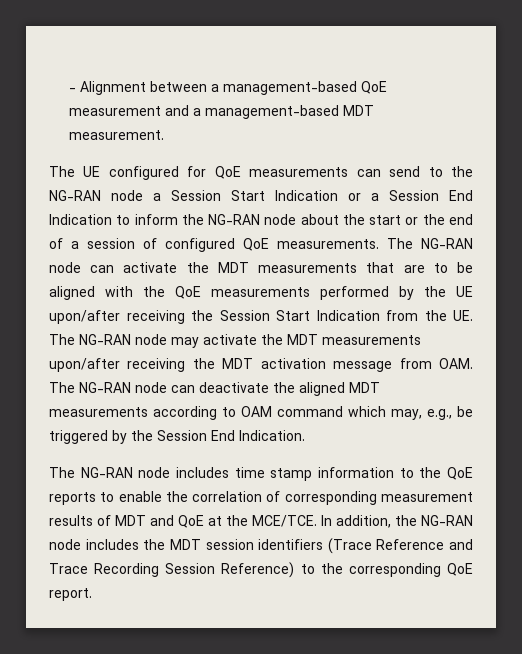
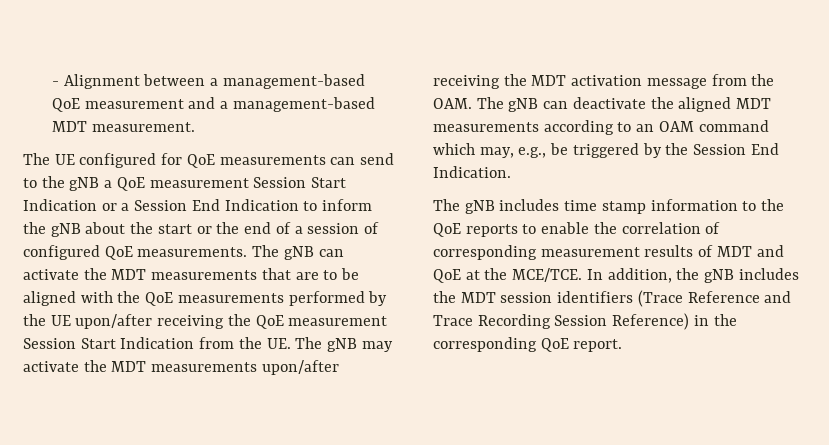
- The UE configured for QoE measurements can send to the NG-RAN node a Session Start Indication or a Session End Indication to inform the NG-RAN node about the start or the end of a session of configured QoE measurements.
+ The UE configured for QoE measurements can send to the gNB a QoE measurement Session Start Indication or a Session End Indication to inform the gNB about the start or the end of a session of configured QoE measurements.
- The NG-RAN node can activate the MDT measurements that are to be aligned with the QoE measurements performed by the UE upon/after receiving the Session Start Indication from the UE. The NG-RAN node may activate the MDT measurements upon/after receiving the MDT activation message from OAM. The NG-RAN node can deactivate the aligned MDT measurements according to OAM command which may, e.g., be triggered by the Session End Indication.
+ The gNB can activate the MDT measurements that are to be aligned with the QoE measurements performed by the UE upon/after receiving the QoE measurement Session Start Indication from the UE. The gNB may activate the MDT measurements upon/after receiving the MDT activation message from the OAM. The gNB can deactivate the aligned MDT measurements according to an OAM command which may, e.g., be triggered by the Session End Indication.
- The NG-RAN node includes time stamp information to the QoE reports to enable the correlation of corresponding measurement results of MDT and QoE at the MCE/TCE.
+ The gNB includes time stamp information to the QoE reports to enable the correlation of corresponding measurement results of MDT and QoE at the MCE/TCE.
- In addition, the NG-RAN node includes the MDT session identifiers (Trace Reference and Trace Recording Session Reference) to the corresponding QoE report.
+ In addition, the gNB includes the MDT session identifiers (Trace Reference and Trace Recording Session Reference) in the corresponding QoE report.

